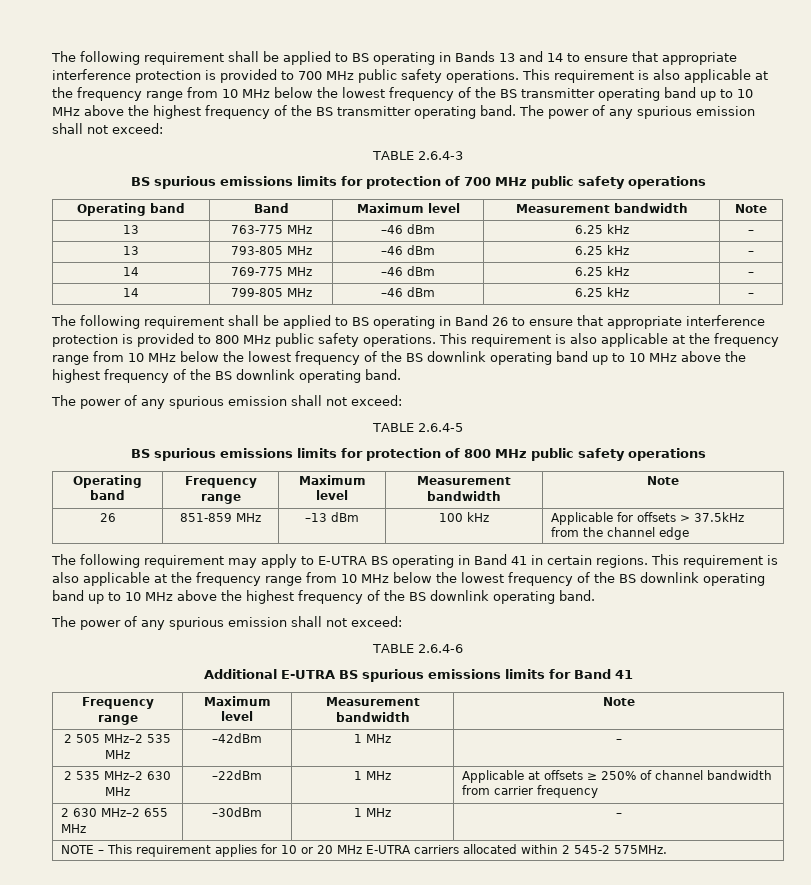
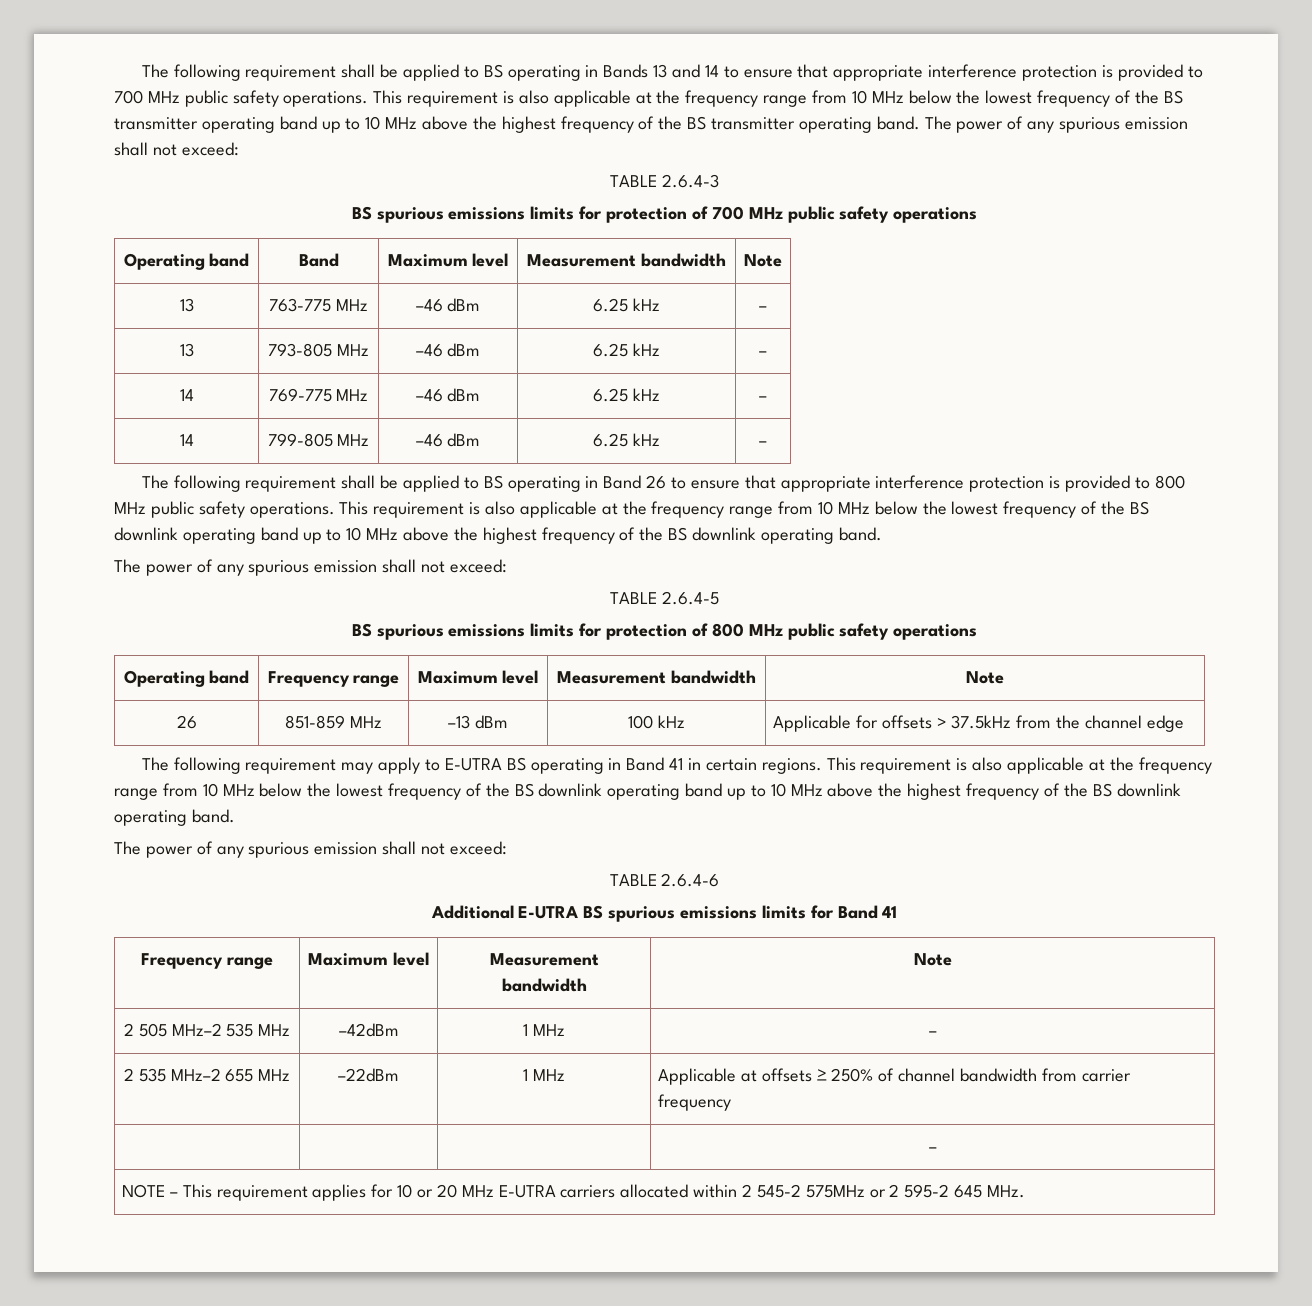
- 2 535 MHz–2 630 MHz | –22dBm | 1 MHz | Applicable at offsets ≥ 250% of channel bandwidth from carrier frequency
+ 2 535 MHz–2 655 MHz | –22dBm | 1 MHz | Applicable at offsets ≥ 250% of channel bandwidth from carrier frequency
- 2 630 MHz–2 655 MHz | –30dBm | 1 MHz | –
+ | | | –
- NOTE – This requirement applies for 10 or 20 MHz E-UTRA carriers allocated within 2 545-2 575MHz.
+ NOTE – This requirement applies for 10 or 20 MHz E-UTRA carriers allocated within 2 545-2 575MHz or 2 595-2 645 MHz.

